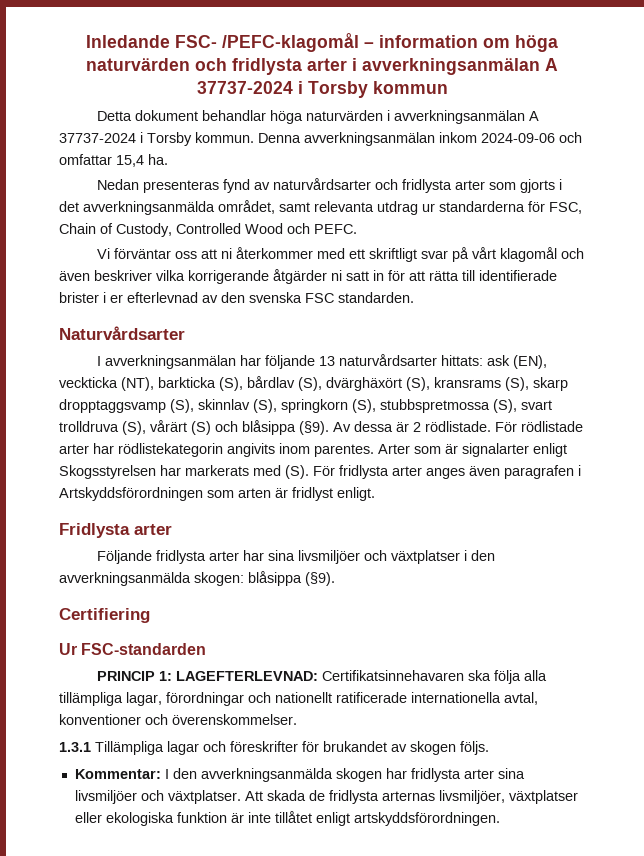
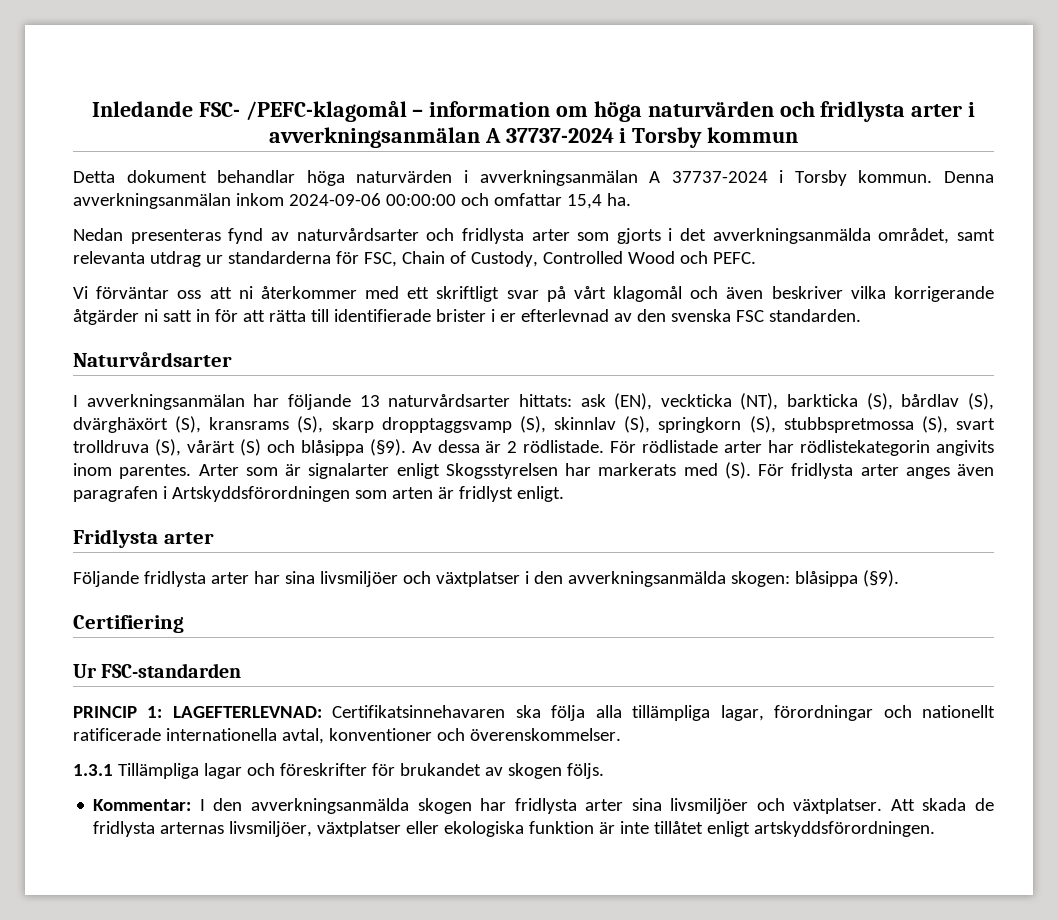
- Denna avverkningsanmälan inkom 2024-09-06 och omfattar 15,4 ha.
+ Denna avverkningsanmälan inkom 2024-09-06 00:00:00 och omfattar 15,4 ha.

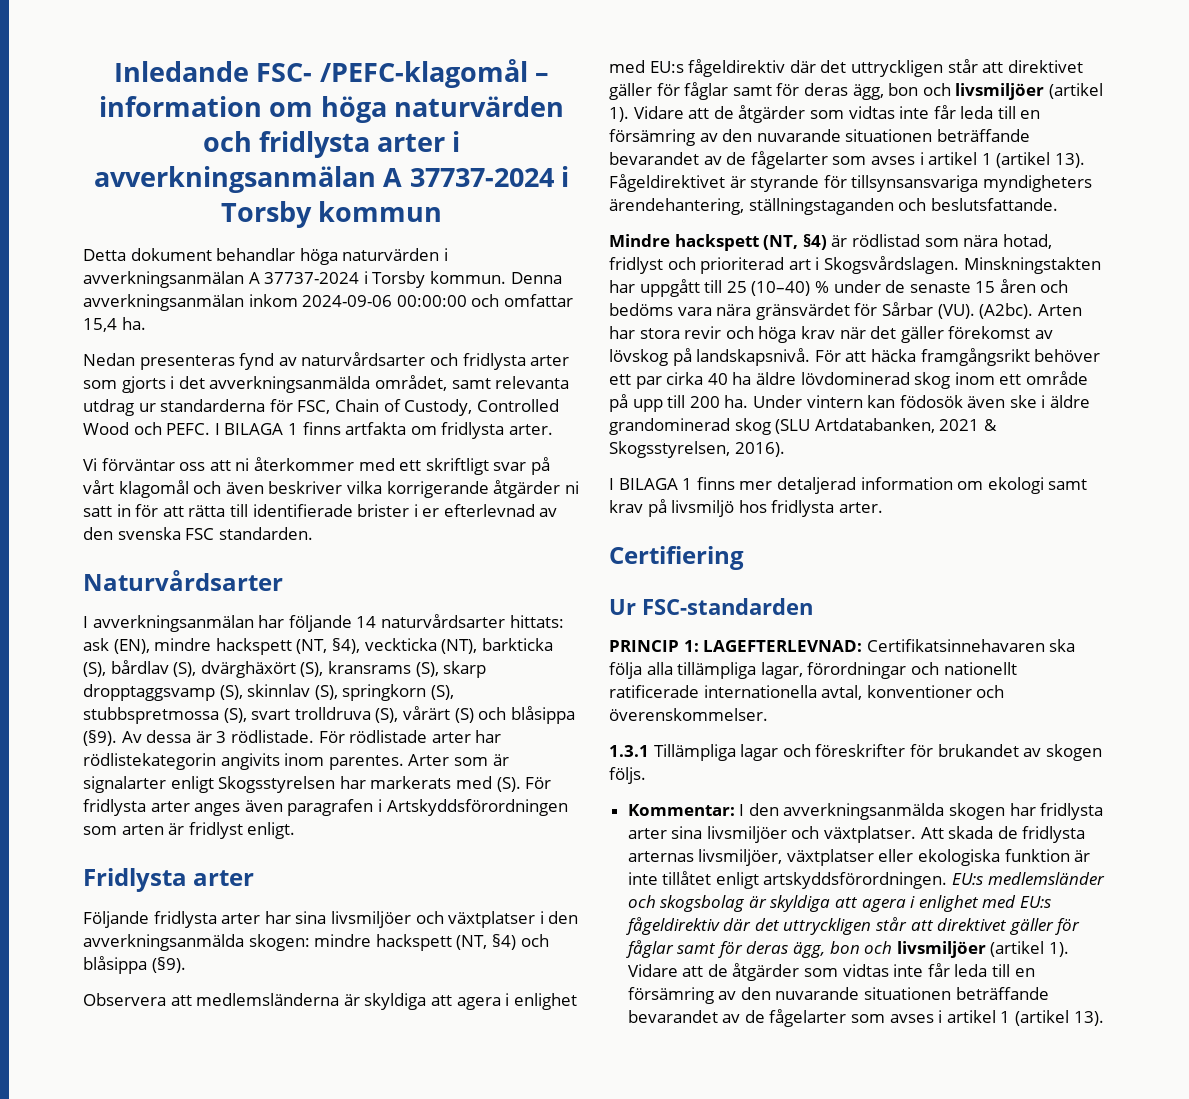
+ I BILAGA 1 finns artfakta om fridlysta arter.
- I avverkningsanmälan har följande 13 naturvårdsarter hittats: ask (EN), veckticka (NT), barkticka (S), bårdlav (S), dvärghäxört (S), kransrams (S), skarp dropptaggsvamp (S), skinnlav (S), springkorn (S), stubbspretmossa (S), svart trolldruva (S), vårärt (S) och blåsippa (§9).
+ I avverkningsanmälan har följande 14 naturvårdsarter hittats: ask (EN), mindre hackspett (NT, §4), veckticka (NT), barkticka (S), bårdlav (S), dvärghäxört (S), kransrams (S), skarp dropptaggsvamp (S), skinnlav (S), springkorn (S), stubbspretmossa (S), svart trolldruva (S), vårärt (S) och blåsippa (§9).
- Av dessa är 2 rödlistade.
+ Av dessa är 3 rödlistade.
- Följande fridlysta arter har sina livsmiljöer och växtplatser i den avverkningsanmälda skogen: blåsippa (§9).
+ Följande fridlysta arter har sina livsmiljöer och växtplatser i den avverkningsanmälda skogen: mindre hackspett (NT, §4) och blåsippa (§9).
+ Observera att medlemsländerna är skyldiga att agera i enlighet med EU:s fågeldirektiv där det uttryckligen står att direktivet gäller för fåglar samt för deras ägg, bon och livsmiljöer (artikel 1). Vidare att de åtgärder som vidtas inte får leda till en försämring av den nuvarande situationen beträffande bevarandet av de fågelarter som avses i artikel 1 (artikel 13). Fågeldirektivet är styrande för tillsynsansvariga myndigheters ärendehantering, ställningstaganden och beslutsfattande.
+ Mindre hackspett (NT, §4) är rödlistad som nära hotad, fridlyst och prioriterad art i Skogsvårdslagen. Minskningstakten har uppgått till 25 (10–40) % under de senaste 15 åren och bedöms vara nära gränsvärdet för Sårbar (VU). (A2bc). Arten har stora revir och höga krav när det gäller förekomst av lövskog på landskapsnivå. För att häcka framgångsrikt behöver ett par cirka 40 ha äldre lövdominerad skog inom ett område på upp till 200 ha. Under vintern kan födosök även ske i äldre grandominerad skog (SLU Artdatabanken, 2021 & Skogsstyrelsen, 2016).
+ I BILAGA 1 finns mer detaljerad information om ekologi samt krav på livsmiljö hos fridlysta arter.
+ EU:s medlemsländer och skogsbolag är skyldiga att agera i enlighet med EU:s fågeldirektiv där det uttryckligen står att direktivet gäller för fåglar samt för deras ägg, bon och livsmiljöer (artikel 1). Vidare att de åtgärder som vidtas inte får leda till en försämring av den nuvarande situationen beträffande bevarandet av de fågelarter som avses i artikel 1 (artikel 13).

